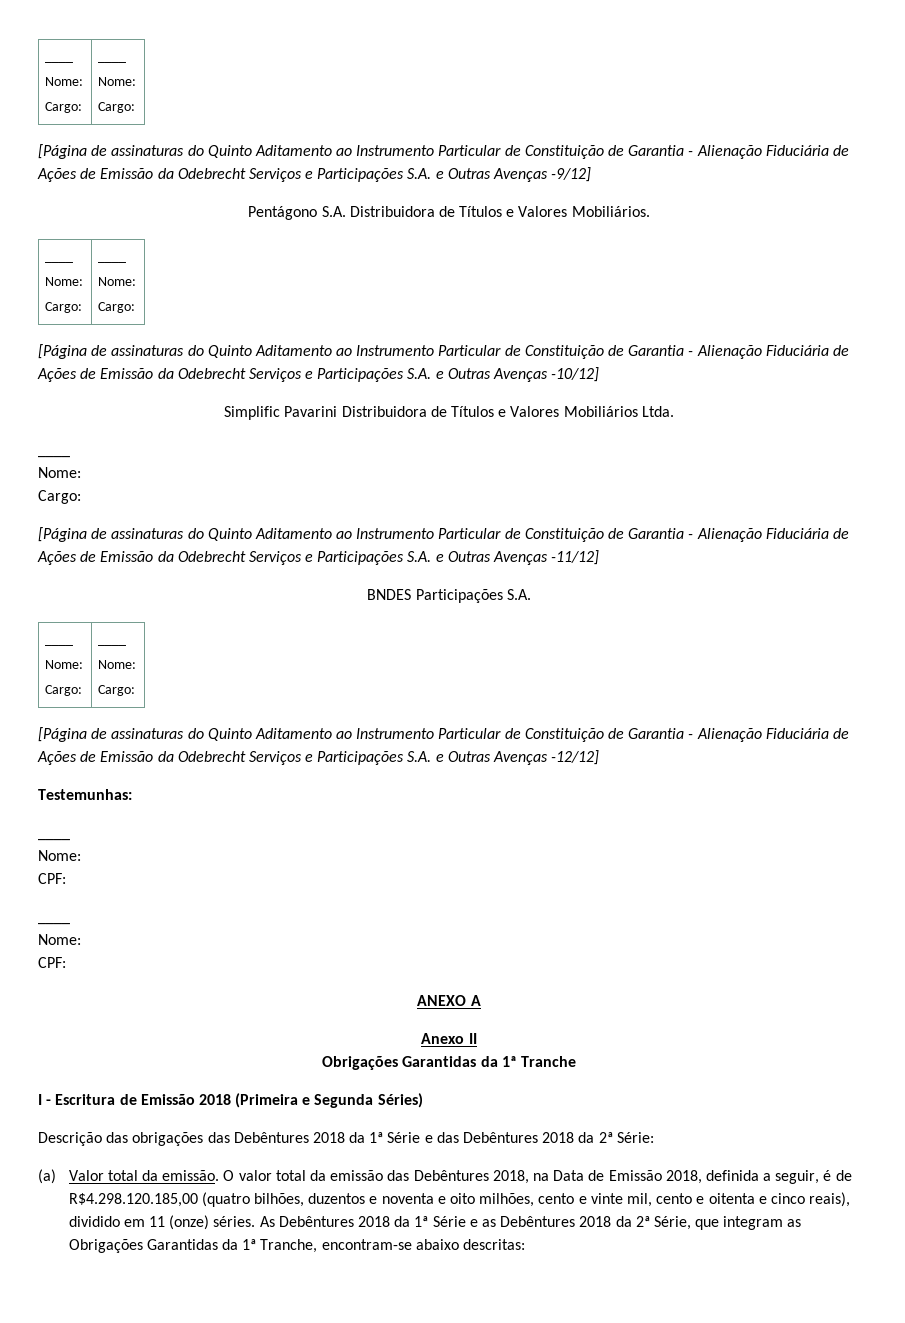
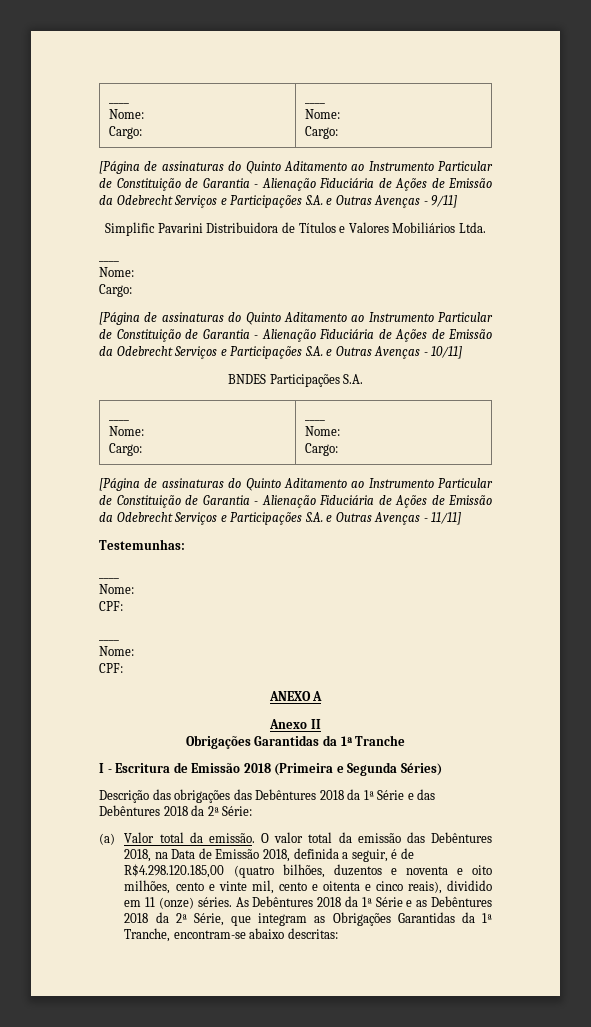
- [Página de assinaturas do Quinto Aditamento ao Instrumento Particular de Constituição de Garantia - Alienação Fiduciária de Ações de Emissão da Odebrecht Serviços e Participações S.A. e Outras Avenças -9/12]
- Pentágono S.A. Distribuidora de Títulos e Valores Mobiliários.
- ____
- Nome:
- Cargo: | ____
- Nome:
- Cargo:
- [Página de assinaturas do Quinto Aditamento ao Instrumento Particular de Constituição de Garantia - Alienação Fiduciária de Ações de Emissão da Odebrecht Serviços e Participações S.A. e Outras Avenças -10/12]
+ [Página de assinaturas do Quinto Aditamento ao Instrumento Particular de Constituição de Garantia - Alienação Fiduciária de Ações de Emissão da Odebrecht Serviços e Participações S.A. e Outras Avenças - 9/11]
- [Página de assinaturas do Quinto Aditamento ao Instrumento Particular de Constituição de Garantia - Alienação Fiduciária de Ações de Emissão da Odebrecht Serviços e Participações S.A. e Outras Avenças -11/12]
+ [Página de assinaturas do Quinto Aditamento ao Instrumento Particular de Constituição de Garantia - Alienação Fiduciária de Ações de Emissão da Odebrecht Serviços e Participações S.A. e Outras Avenças - 10/11]
- [Página de assinaturas do Quinto Aditamento ao Instrumento Particular de Constituição de Garantia - Alienação Fiduciária de Ações de Emissão da Odebrecht Serviços e Participações S.A. e Outras Avenças -12/12]
+ [Página de assinaturas do Quinto Aditamento ao Instrumento Particular de Constituição de Garantia - Alienação Fiduciária de Ações de Emissão da Odebrecht Serviços e Participações S.A. e Outras Avenças - 11/11]

